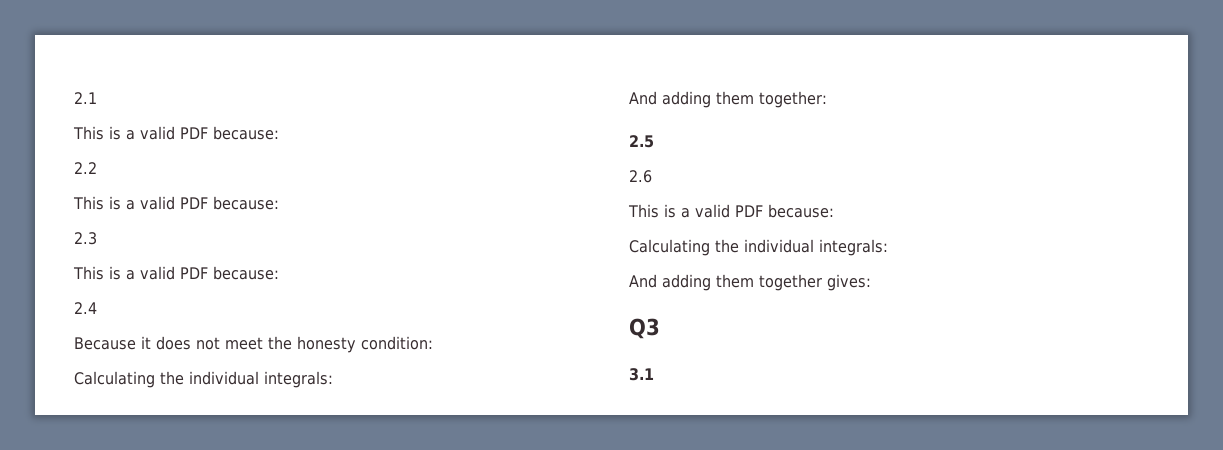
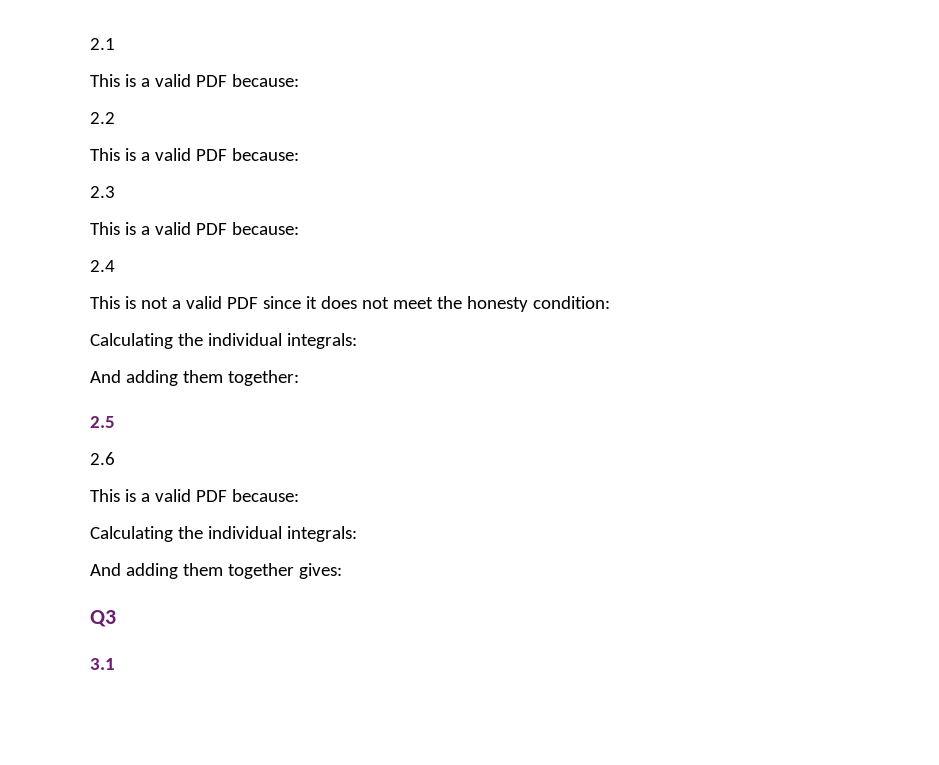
- Because it does not meet the honesty condition:
+ This is not a valid PDF since it does not meet the honesty condition:

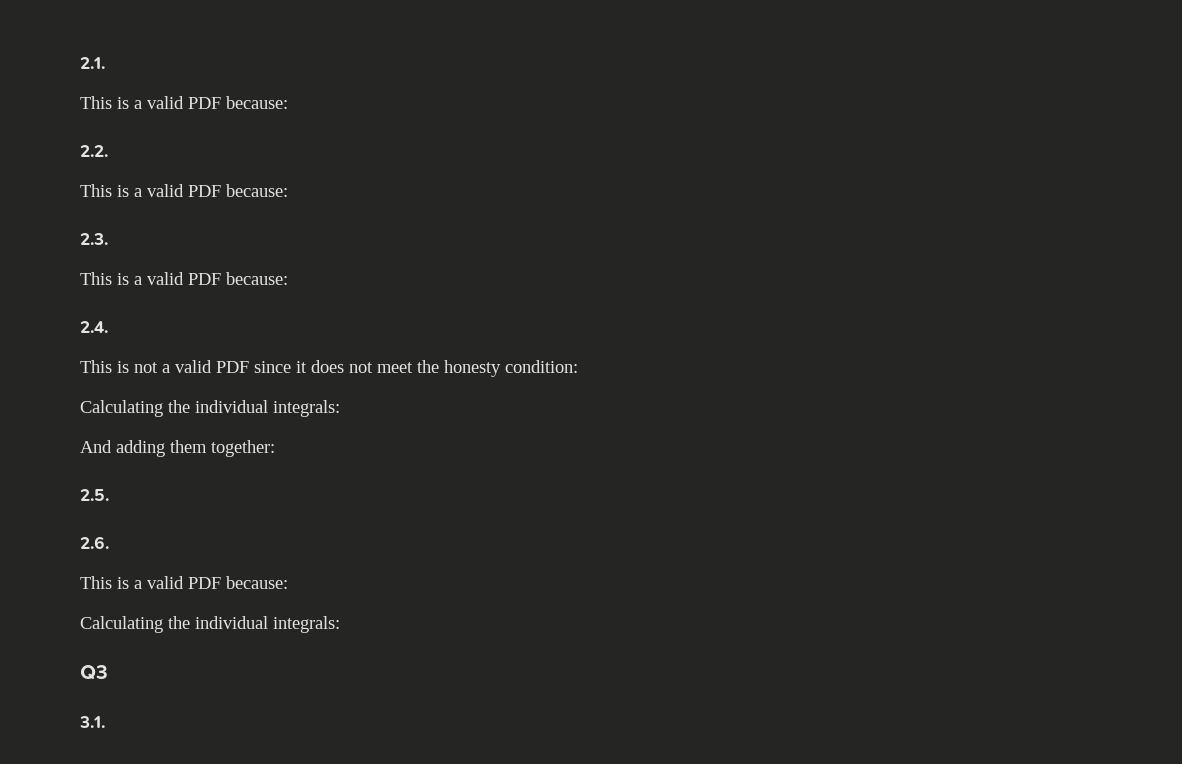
- 2.1
+ 2.1.
  This is a valid PDF because:
- 2.2
+ 2.2.
  This is a valid PDF because:
- 2.3
+ 2.3.
  This is a valid PDF because:
- 2.4
+ 2.4.
- 2.5
- 2.6
+ 2.5.
+ 2.6.
- And adding them together gives:
- 3.1
+ 3.1.

